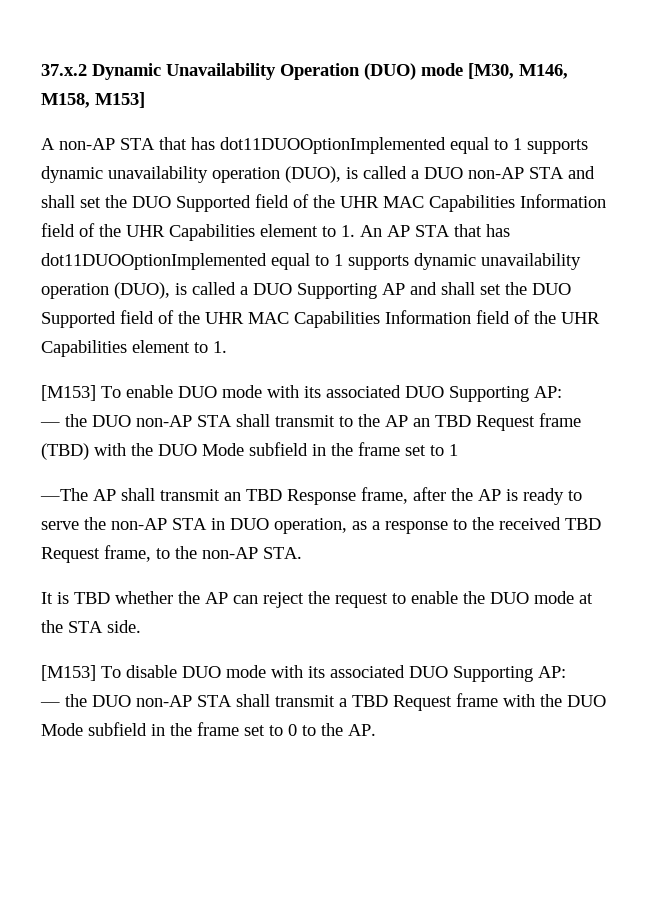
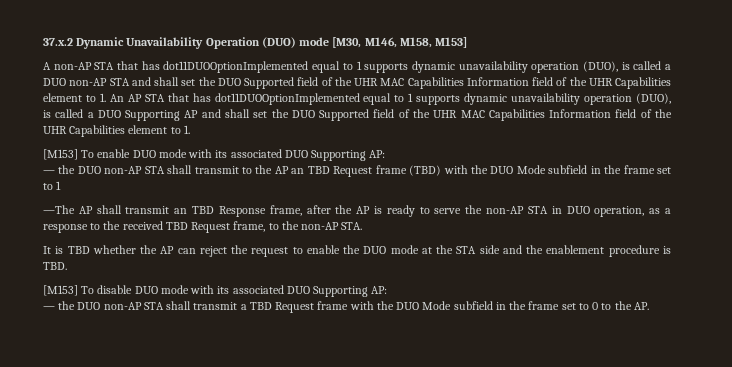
- It is TBD whether the AP can reject the request to enable the DUO mode at the STA side.
+ It is TBD whether the AP can reject the request to enable the DUO mode at the STA side and the enablement procedure is TBD.

